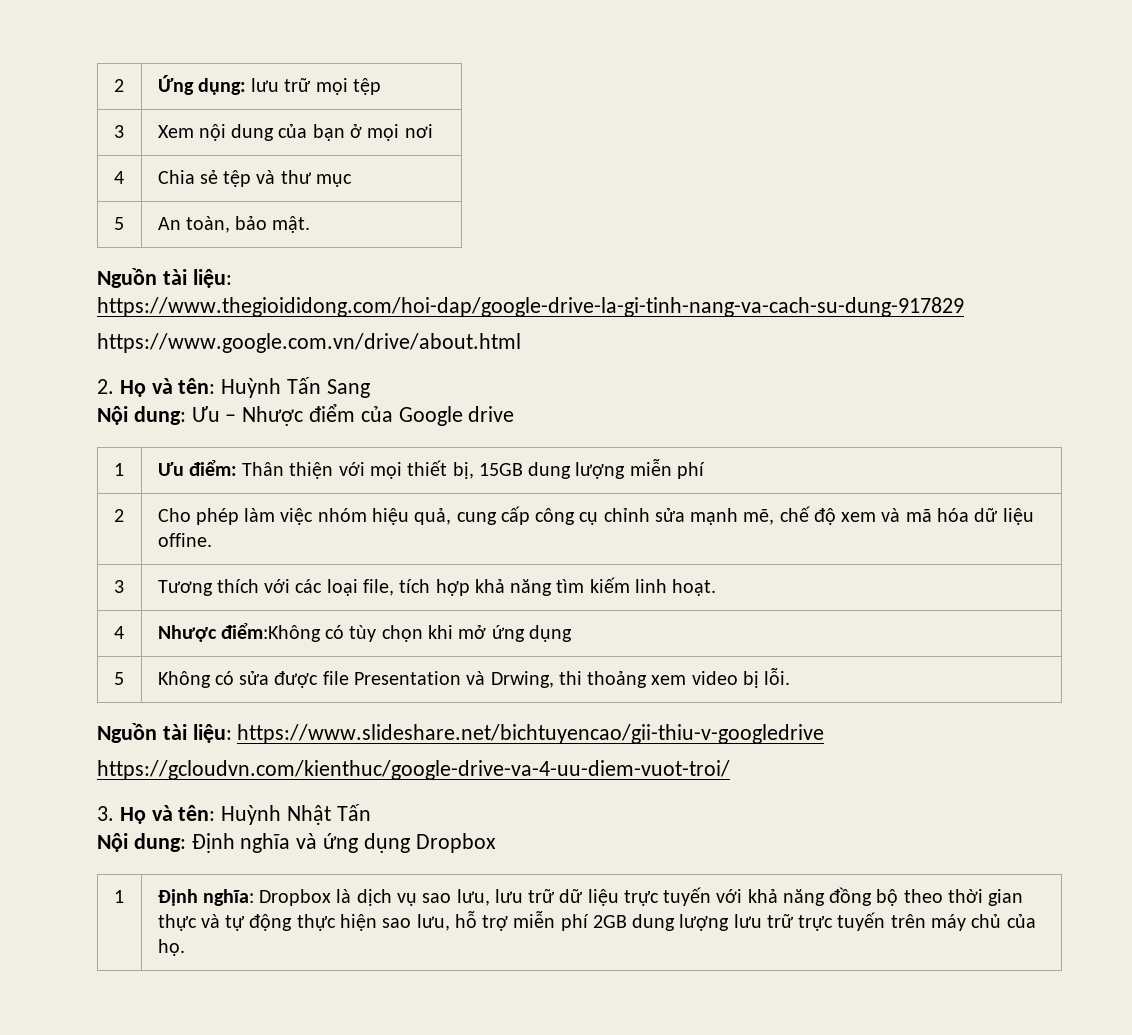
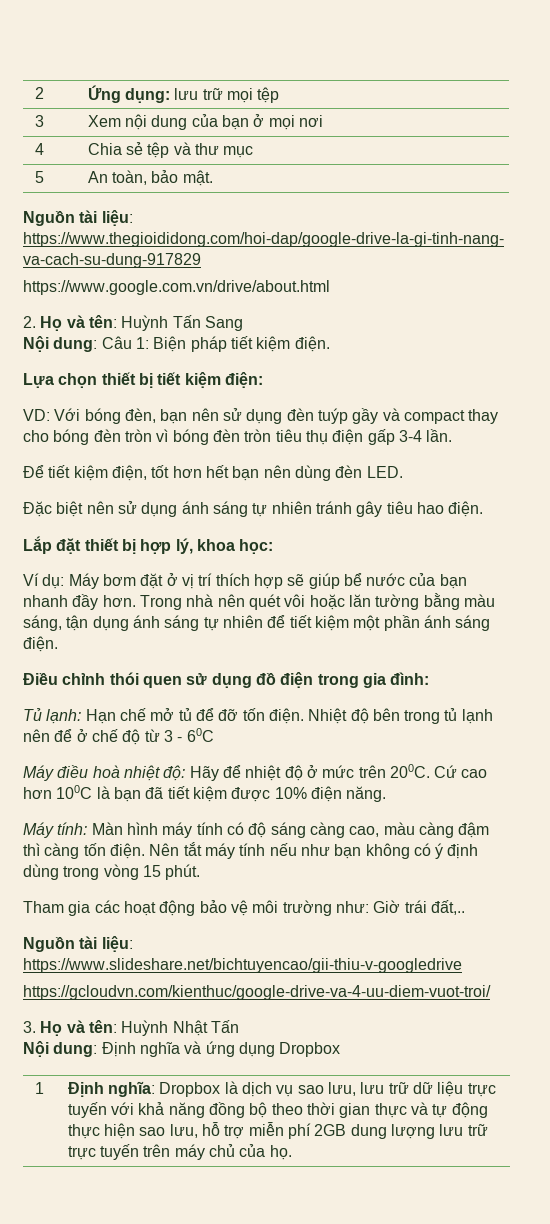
- Nội dung: Ưu – Nhược điểm của Google drive
- 1 | Ưu điểm: Thân thiện với mọi thiết bị, 15GB dung lượng miễn phí
- 2 | Cho phép làm việc nhóm hiệu quả, cung cấp công cụ chỉnh sửa mạnh mẽ, chế độ xem và mã hóa dữ liệu offine.
- 3 | Tương thích với các loại file, tích hợp khả năng tìm kiếm linh hoạt.
- 4 | Nhược điểm:Không có tùy chọn khi mở ứng dụng
- 5 | Không có sửa được file Presentation và Drwing, thi thoảng xem video bị lỗi.
+ Nội dung: Câu 1: Biện pháp tiết kiệm điện.
+ Lựa chọn thiết bị tiết kiệm điện:
+ VD: Với bóng đèn, bạn nên sử dụng đèn tuýp gầy và compact thay cho bóng đèn tròn vì bóng đèn tròn tiêu thụ điện gấp 3-4 lần.
+ Để tiết kiệm điện, tốt hơn hết bạn nên dùng đèn LED.
+ Đặc biệt nên sử dụng ánh sáng tự nhiên tránh gây tiêu hao điện.
+ Lắp đặt thiết bị hợp lý, khoa học:
+ Ví dụ: Máy bơm đặt ở vị trí thích hợp sẽ giúp bể nước của bạn nhanh đầy hơn. Trong nhà nên quét vôi hoặc lăn tường bằng màu sáng, tận dụng ánh sáng tự nhiên để tiết kiệm một phần ánh sáng điện.
+ Điều chỉnh thói quen sử dụng đồ điện trong gia đình:
+ Tủ lạnh: Hạn chế mở tủ để đỡ tốn điện. Nhiệt độ bên trong tủ lạnh nên để ở chế độ từ 3 - 60C
+ Máy điều hoà nhiệt độ: Hãy để nhiệt độ ở mức trên 200C. Cứ cao hơn 100C là bạn đã tiết kiệm được 10% điện năng.
+ Máy tính: Màn hình máy tính có độ sáng càng cao, màu càng đậm thì càng tốn điện. Nên tắt máy tính nếu như bạn không có ý định dùng trong vòng 15 phút.
+ Tham gia các hoạt động bảo vệ môi trường như: Giờ trái đất,..

